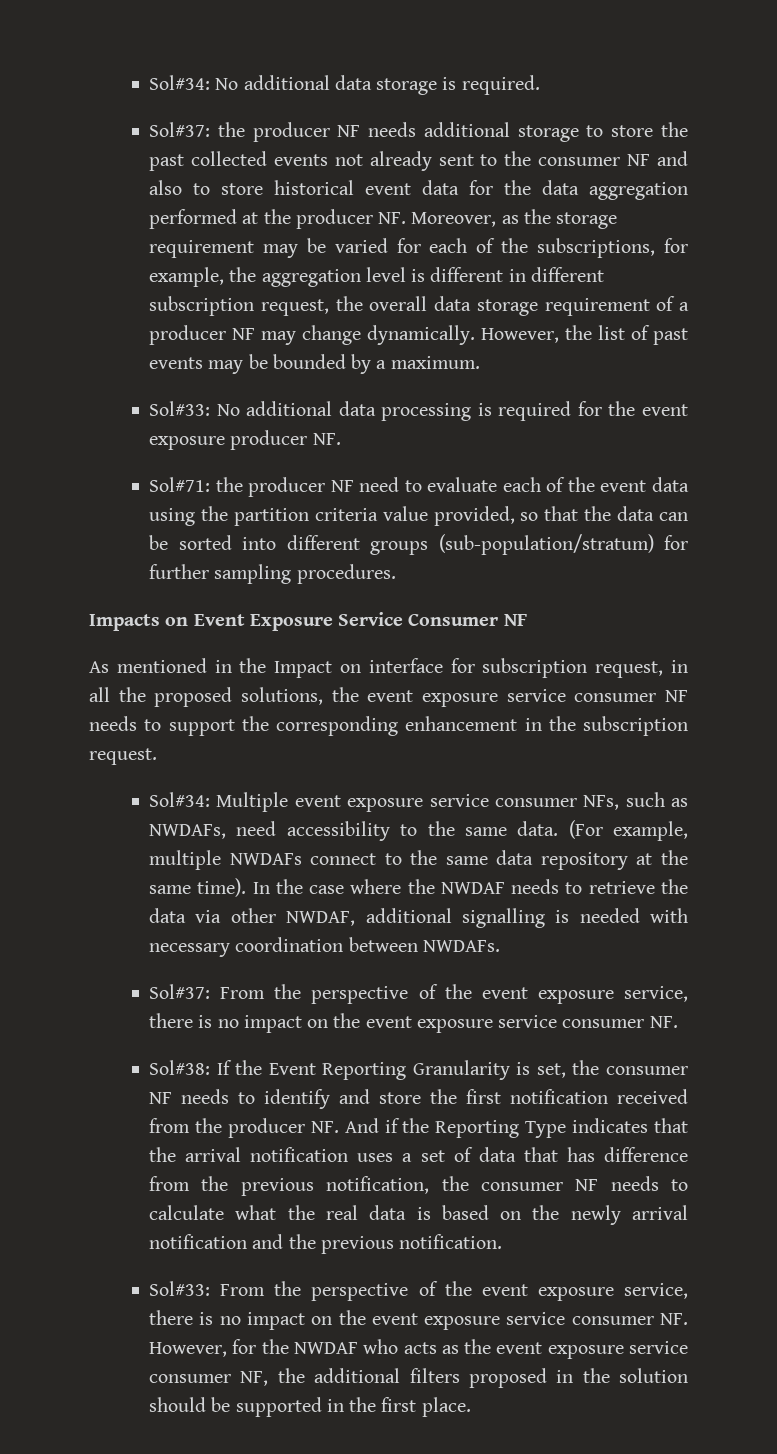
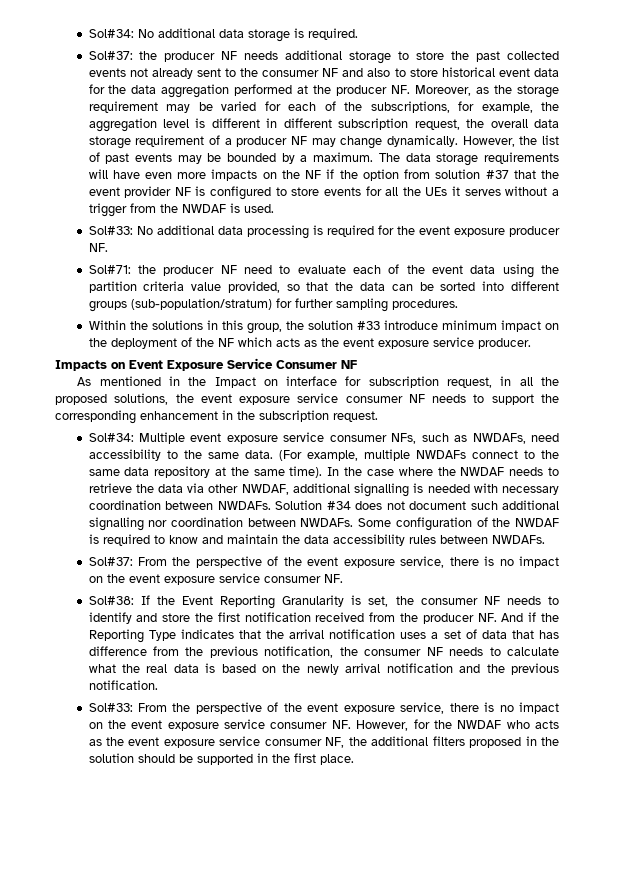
+ The data storage requirements will have even more impacts on the NF if the option from solution #37 that the event provider NF is configured to store events for all the UEs it serves without a trigger from the NWDAF is used.
+ Within the solutions in this group, the solution #33 introduce minimum impact on the deployment of the NF which acts as the event exposure service producer.
+ Solution #34 does not document such additional signalling nor coordination between NWDAFs. Some configuration of the NWDAF is required to know and maintain the data accessibility rules between NWDAFs.

